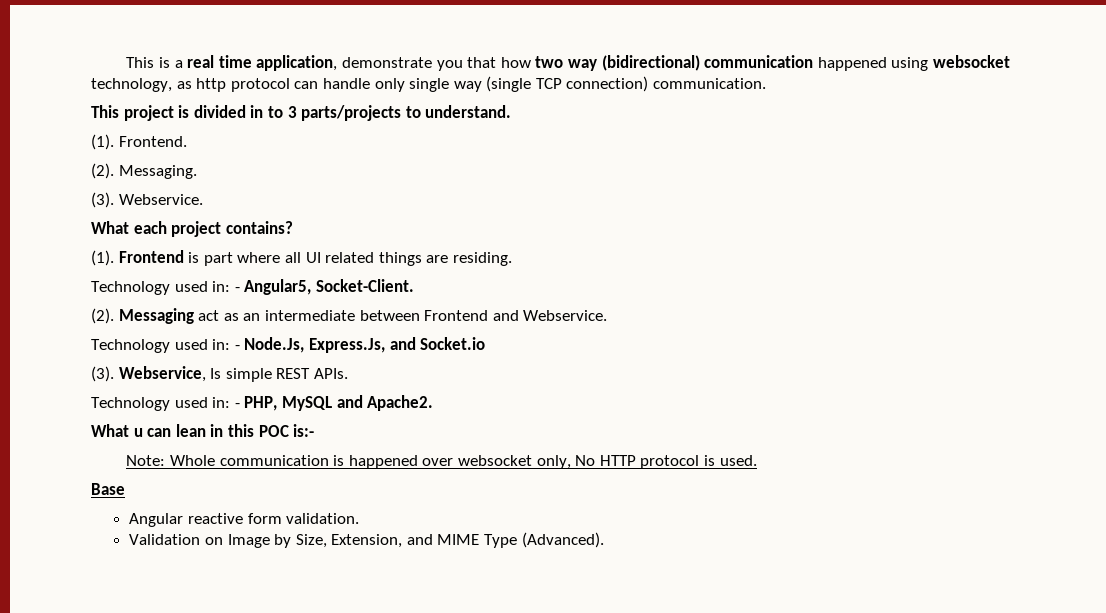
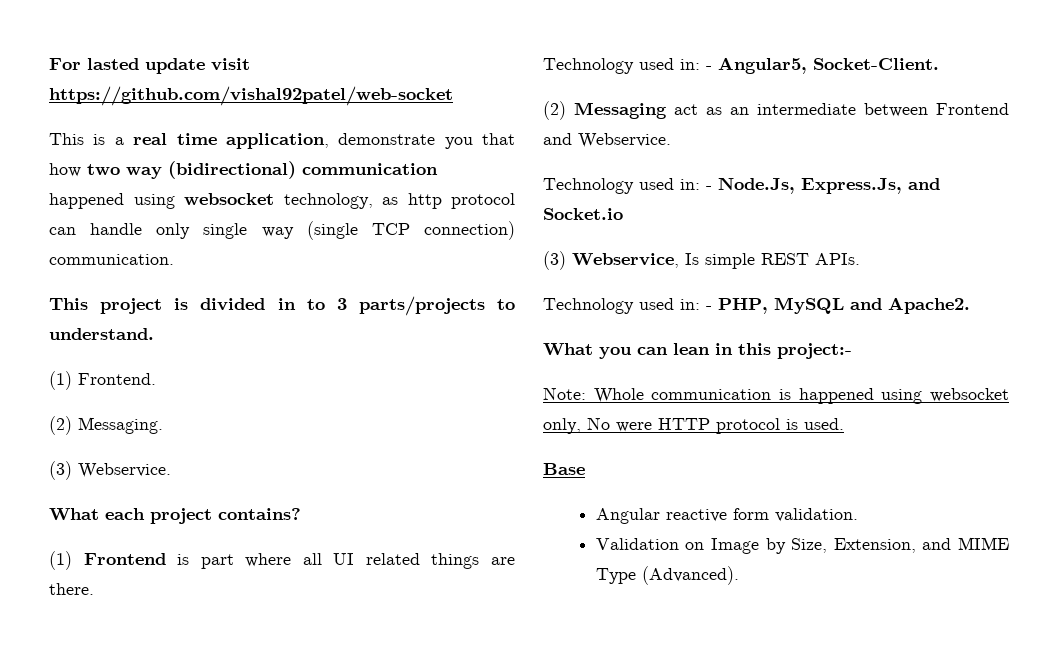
+ For lasted update visit https://github.com/vishal92patel/web-socket
- (1). Frontend.
+ (1) Frontend.
- (2). Messaging.
+ (2) Messaging.
- (3). Webservice.
+ (3) Webservice.
- (1). Frontend is part where all UI related things are residing.
+ (1) Frontend is part where all UI related things are there.
- (2). Messaging act as an intermediate between Frontend and Webservice.
+ (2) Messaging act as an intermediate between Frontend and Webservice.
- (3). Webservice, Is simple REST APIs.
+ (3) Webservice, Is simple REST APIs.
- What u can lean in this POC is:-
+ What you can lean in this project:-
- Note: Whole communication is happened over websocket only, No HTTP protocol is used.
+ Note: Whole communication is happened using websocket only, No were HTTP protocol is used.

